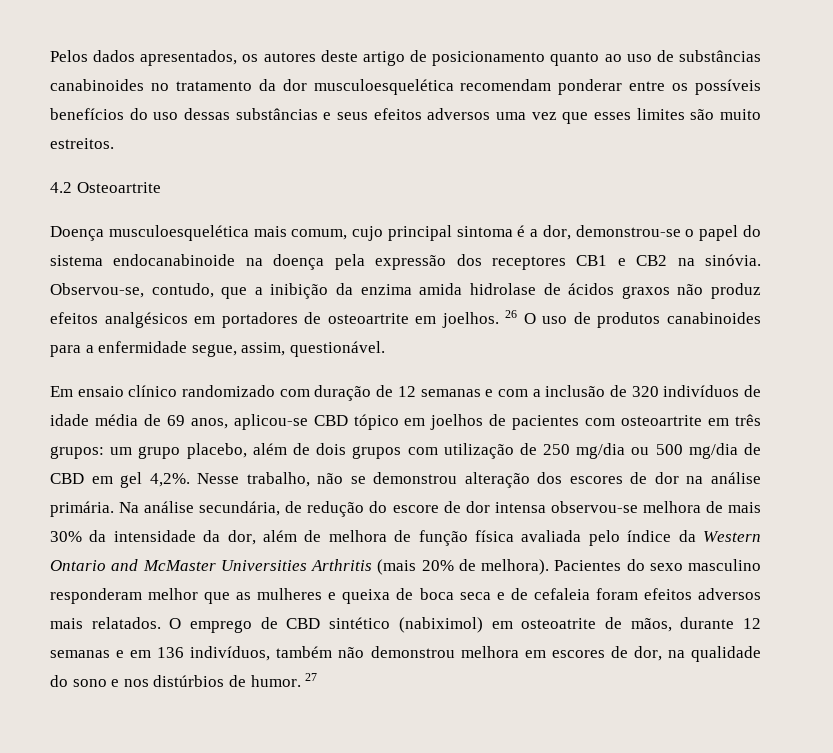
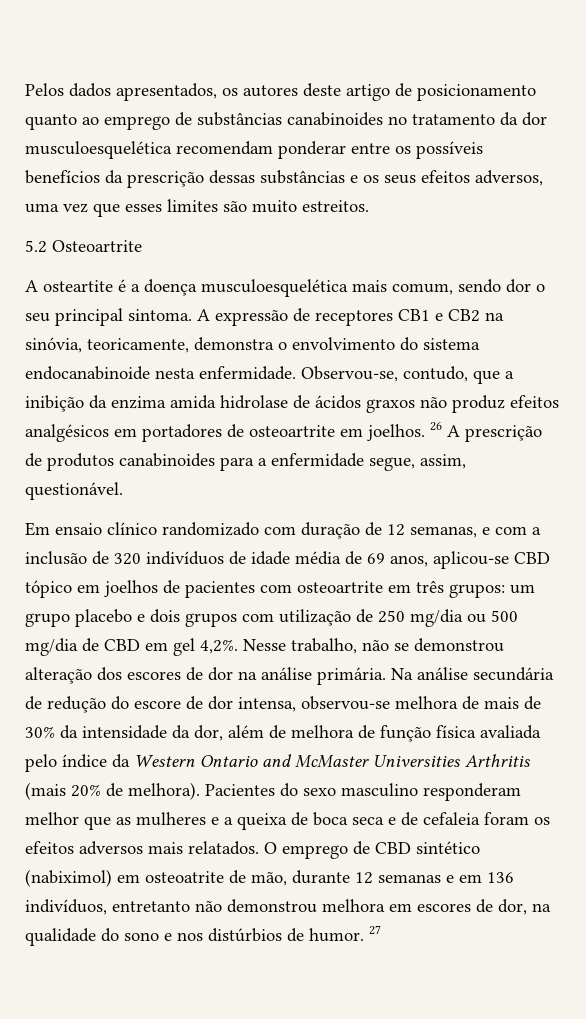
- Pelos dados apresentados, os autores deste artigo de posicionamento quanto ao uso de substâncias canabinoides no tratamento da dor musculoesquelética recomendam ponderar entre os possíveis benefícios do uso dessas substâncias e seus efeitos adversos uma vez que esses limites são muito estreitos.
+ Pelos dados apresentados, os autores deste artigo de posicionamento quanto ao emprego de substâncias canabinoides no tratamento da dor musculoesquelética recomendam ponderar entre os possíveis benefícios da prescrição dessas substâncias e os seus efeitos adversos, uma vez que esses limites são muito estreitos.
- 4.2 Osteoartrite
+ 5.2 Osteoartrite
- Doença musculoesquelética mais comum, cujo principal sintoma é a dor, demonstrou-se o papel do sistema endocanabinoide na doença pela expressão dos receptores CB1 e CB2 na sinóvia.
+ A osteartite é a doença musculoesquelética mais comum, sendo dor o seu principal sintoma. A expressão de receptores CB1 e CB2 na sinóvia, teoricamente, demonstra o envolvimento do sistema endocanabinoide nesta enfermidade.
- 26 O uso de produtos canabinoides para a enfermidade segue, assim, questionável.
+ 26 A prescrição de produtos canabinoides para a enfermidade segue, assim, questionável.
- Em ensaio clínico randomizado com duração de 12 semanas e com a inclusão de 320 indivíduos de idade média de 69 anos, aplicou-se CBD tópico em joelhos de pacientes com osteoartrite em três grupos: um grupo placebo, além de dois grupos com utilização de 250 mg/dia ou 500 mg/dia de CBD em gel 4,2%.
+ Em ensaio clínico randomizado com duração de 12 semanas, e com a inclusão de 320 indivíduos de idade média de 69 anos, aplicou-se CBD tópico em joelhos de pacientes com osteoartrite em três grupos: um grupo placebo e dois grupos com utilização de 250 mg/dia ou 500 mg/dia de CBD em gel 4,2%.
- Na análise secundária, de redução do escore de dor intensa observou-se melhora de mais 30% da intensidade da dor, além de melhora de função física avaliada pelo índice da Western Ontario and McMaster Universities Arthritis (mais 20% de melhora).
+ Na análise secundária de redução do escore de dor intensa, observou-se melhora de mais de 30% da intensidade da dor, além de melhora de função física avaliada pelo índice da Western Ontario and McMaster Universities Arthritis (mais 20% de melhora).
- Pacientes do sexo masculino responderam melhor que as mulheres e queixa de boca seca e de cefaleia foram efeitos adversos mais relatados.
+ Pacientes do sexo masculino responderam melhor que as mulheres e a queixa de boca seca e de cefaleia foram os efeitos adversos mais relatados.
- O emprego de CBD sintético (nabiximol) em osteoatrite de mãos, durante 12 semanas e em 136 indivíduos, também não demonstrou melhora em escores de dor, na qualidade do sono e nos distúrbios de humor.
+ O emprego de CBD sintético (nabiximol) em osteoatrite de mão, durante 12 semanas e em 136 indivíduos, entretanto não demonstrou melhora em escores de dor, na qualidade do sono e nos distúrbios de humor.

